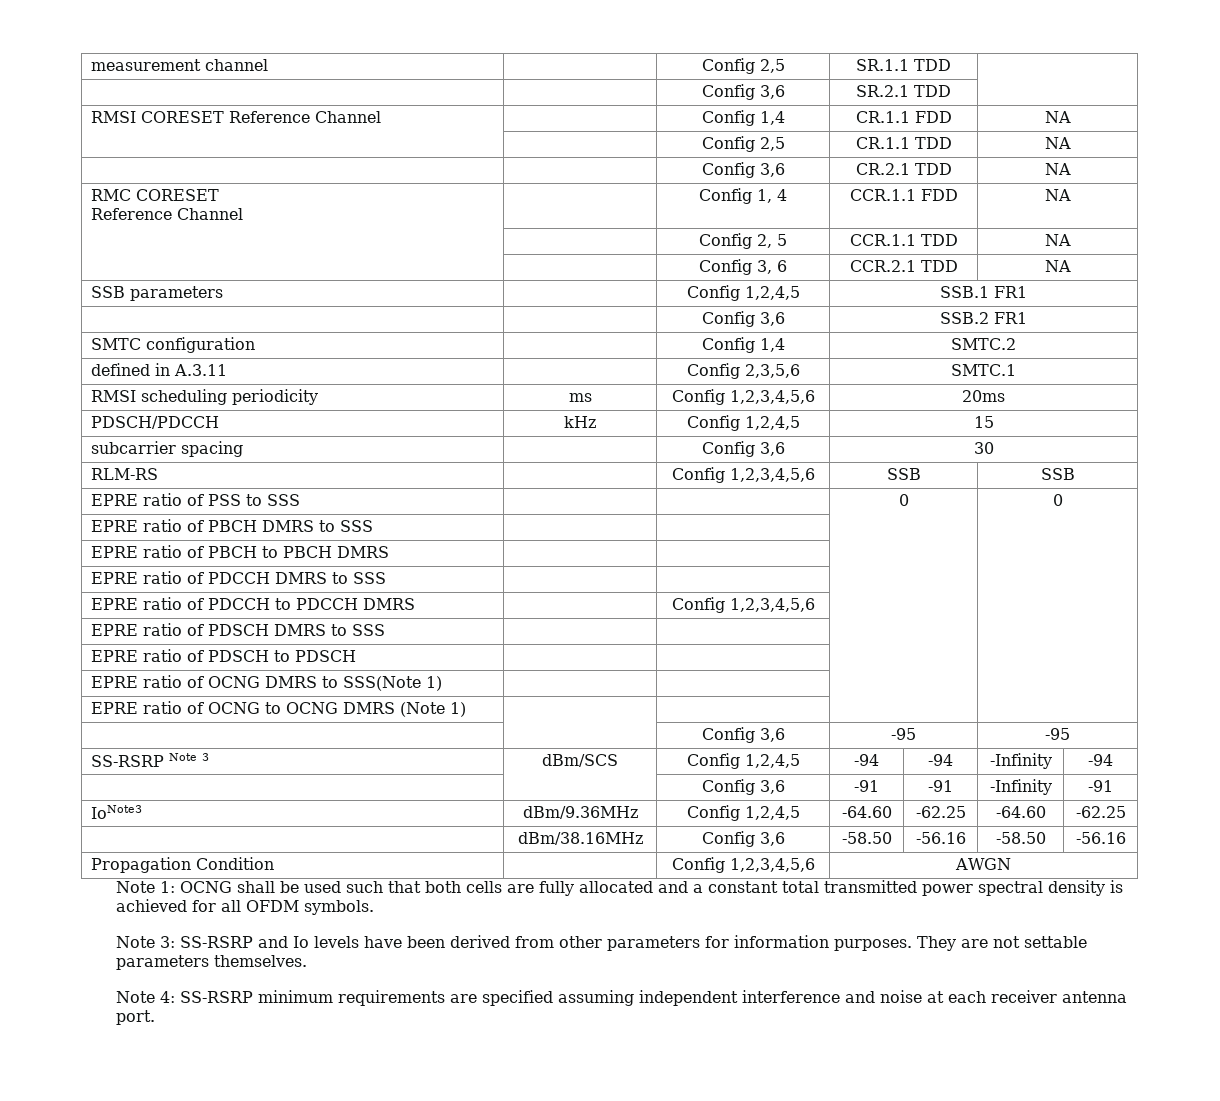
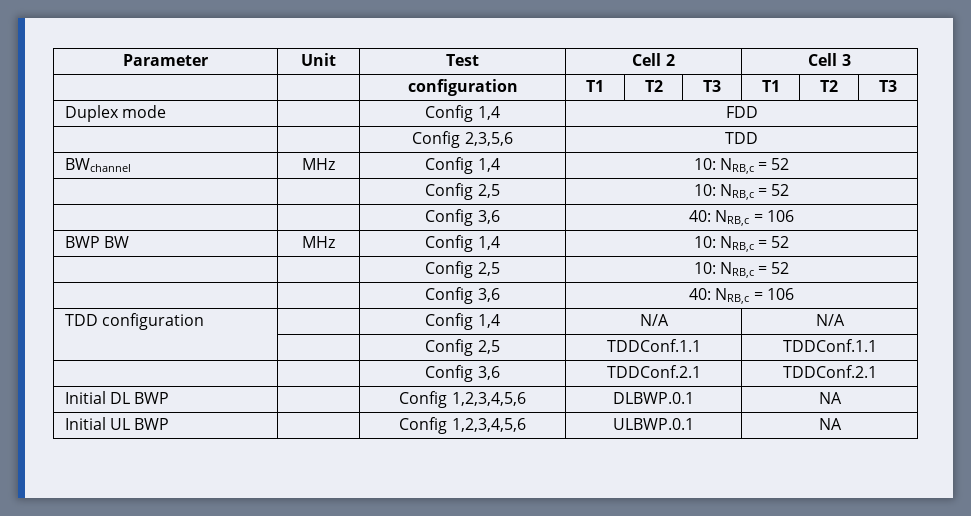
- measurement channel | | Config 2,5 | SR.1.1 TDD |
- | | Config 3,6 | SR.2.1 TDD |
- RMSI CORESET Reference Channel | | Config 1,4 | CR.1.1 FDD | NA
- | | Config 2,5 | CR.1.1 TDD | NA
- | | Config 3,6 | CR.2.1 TDD | NA
- RMC CORESET
- Reference Channel | | Config 1, 4 | CCR.1.1 FDD | NA
- | | Config 2, 5 | CCR.1.1 TDD | NA
- | | Config 3, 6 | CCR.2.1 TDD | NA
- SSB parameters | | Config 1,2,4,5 | SSB.1 FR1
- | | Config 3,6 | SSB.2 FR1
- SMTC configuration | | Config 1,4 | SMTC.2
- defined in A.3.11 | | Config 2,3,5,6 | SMTC.1
- RMSI scheduling periodicity | ms | Config 1,2,3,4,5,6 | 20ms
- PDSCH/PDCCH | kHz | Config 1,2,4,5 | 15
- subcarrier spacing | | Config 3,6 | 30
- RLM-RS | | Config 1,2,3,4,5,6 | SSB | SSB
- EPRE ratio of PSS to SSS | | | 0 | 0
- EPRE ratio of PBCH DMRS to SSS | | | |
- EPRE ratio of PBCH to PBCH DMRS | | | |
- EPRE ratio of PDCCH DMRS to SSS | | | |
- EPRE ratio of PDCCH to PDCCH DMRS | | Config 1,2,3,4,5,6 | |
- EPRE ratio of PDSCH DMRS to SSS | | | |
- EPRE ratio of PDSCH to PDSCH | | | |
- EPRE ratio of OCNG DMRS to SSS(Note 1) | | | |
- EPRE ratio of OCNG to OCNG DMRS (Note 1) | | | |
- | | Config 3,6 | -95 | -95
- SS-RSRP Note 3 | dBm/SCS | Config 1,2,4,5 | -94 | -94 | -Infinity | -94
- | | Config 3,6 | -91 | -91 | -Infinity | -91
- IoNote3 | dBm/9.36MHz | Config 1,2,4,5 | -64.60 | -62.25 | -64.60 | -62.25
- | dBm/38.16MHz | Config 3,6 | -58.50 | -56.16 | -58.50 | -56.16
- Propagation Condition | | Config 1,2,3,4,5,6 | AWGN
- Note 1: OCNG shall be used such that both cells are fully allocated and a constant total transmitted power spectral density is achieved for all OFDM symbols.
- Note 3: SS-RSRP and Io levels have been derived from other parameters for information purposes. They are not settable parameters themselves.
- Note 4: SS-RSRP minimum requirements are specified assuming independent interference and noise at each receiver antenna port.
+ Parameter | Unit | Test | Cell 2 | Cell 3
+ | | configuration | T1 | T2 | T3 | T1 | T2 | T3
+ Duplex mode | | Config 1,4 | FDD
+ | | Config 2,3,5,6 | TDD
+ BWchannel | MHz | Config 1,4 | 10: NRB,c = 52
+ | | Config 2,5 | 10: NRB,c = 52
+ | | Config 3,6 | 40: NRB,c = 106
+ BWP BW | MHz | Config 1,4 | 10: NRB,c = 52
+ | | Config 2,5 | 10: NRB,c = 52
+ | | Config 3,6 | 40: NRB,c = 106
+ TDD configuration | | Config 1,4 | N/A | N/A
+ | | Config 2,5 | TDDConf.1.1 | TDDConf.1.1
+ | | Config 3,6 | TDDConf.2.1 | TDDConf.2.1
+ Initial DL BWP | | Config 1,2,3,4,5,6 | DLBWP.0.1 | NA
+ Initial UL BWP | | Config 1,2,3,4,5,6 | ULBWP.0.1 | NA

